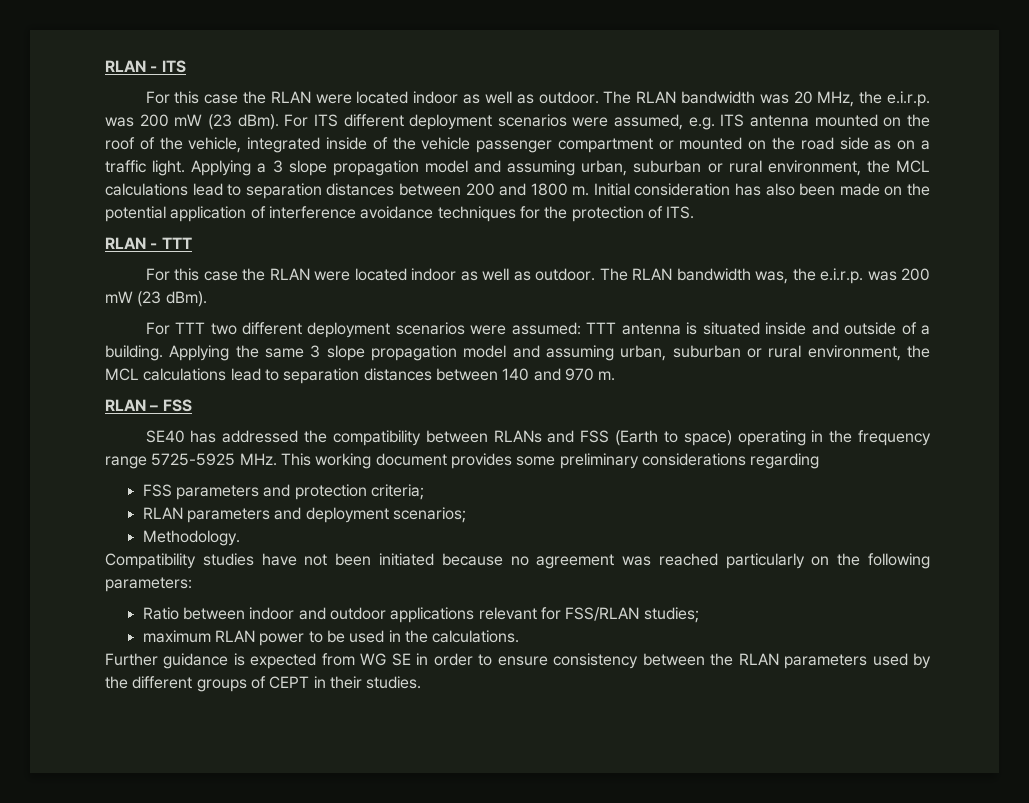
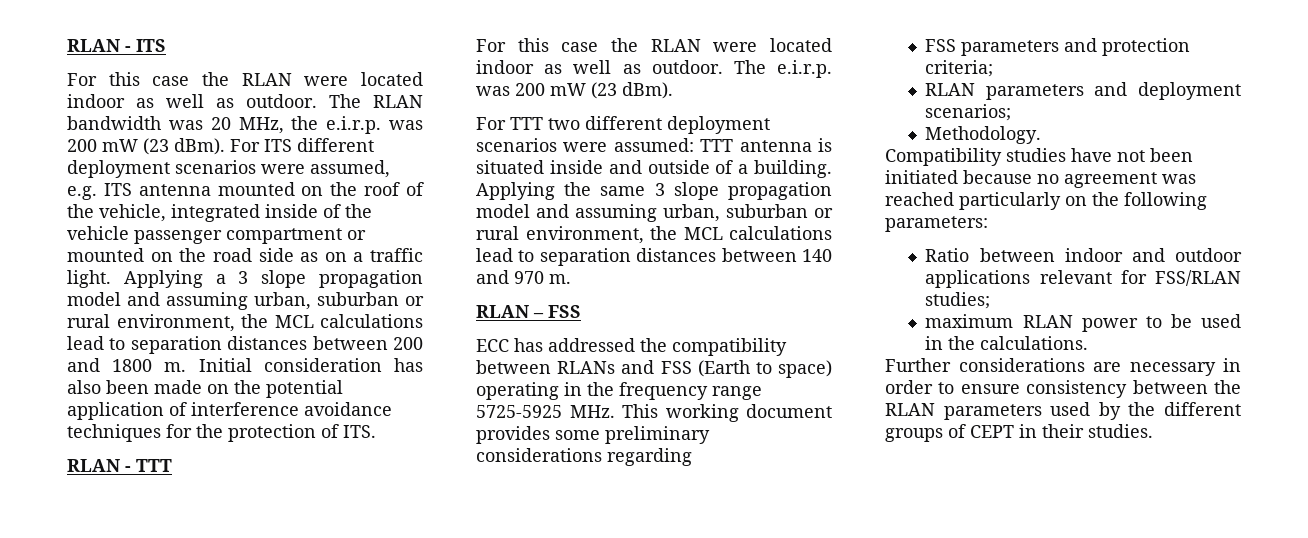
- The RLAN bandwidth was, the e.i.r.p. was 200 mW (23 dBm).
+ The e.i.r.p. was 200 mW (23 dBm).
- SE40 has addressed the compatibility between RLANs and FSS (Earth to space) operating in the frequency range 5725-5925 MHz. This working document provides some preliminary considerations regarding
+ ECC has addressed the compatibility between RLANs and FSS (Earth to space) operating in the frequency range 5725-5925 MHz. This working document provides some preliminary considerations regarding
- Further guidance is expected from WG SE in order to ensure consistency between the RLAN parameters used by the different groups of CEPT in their studies.
+ Further considerations are necessary in order to ensure consistency between the RLAN parameters used by the different groups of CEPT in their studies.

